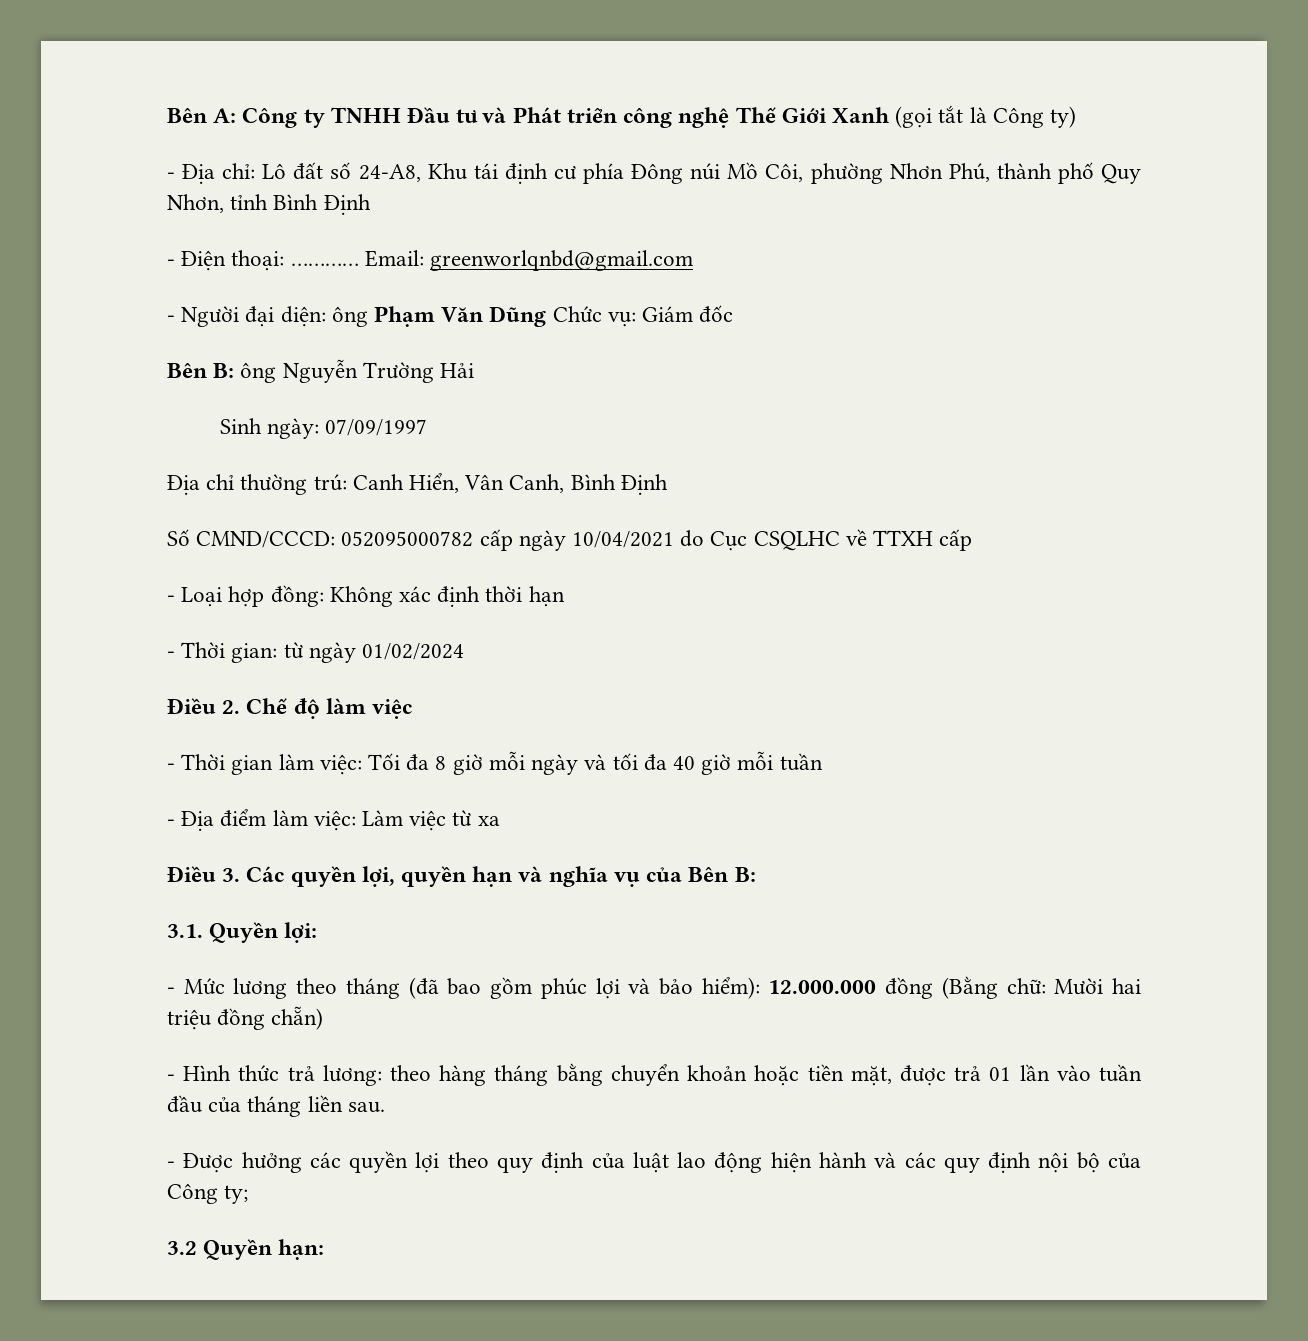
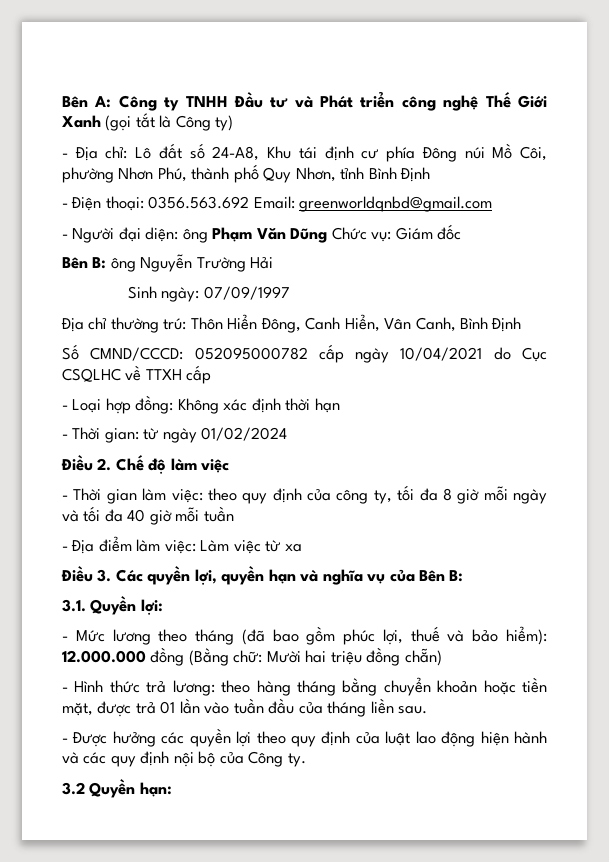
- - Điện thoại: ………… Email: greenworlqnbd@gmail.com
+ - Điện thoại: 0356.563.692 Email: greenworldqnbd@gmail.com
- Địa chỉ thường trú: Canh Hiển, Vân Canh, Bình Định
+ Địa chỉ thường trú: Thôn Hiển Đông, Canh Hiển, Vân Canh, Bình Định
- - Thời gian làm việc: Tối đa 8 giờ mỗi ngày và tối đa 40 giờ mỗi tuần
+ - Thời gian làm việc: theo quy định của công ty, tối đa 8 giờ mỗi ngày và tối đa 40 giờ mỗi tuần
- - Mức lương theo tháng (đã bao gồm phúc lợi và bảo hiểm): 12.000.000 đồng (Bằng chữ: Mười hai triệu đồng chẵn)
+ - Mức lương theo tháng (đã bao gồm phúc lợi, thuế và bảo hiểm): 12.000.000 đồng (Bằng chữ: Mười hai triệu đồng chẵn)
- - Được hưởng các quyền lợi theo quy định của luật lao động hiện hành và các quy định nội bộ của Công ty;
+ - Được hưởng các quyền lợi theo quy định của luật lao động hiện hành và các quy định nội bộ của Công ty.

